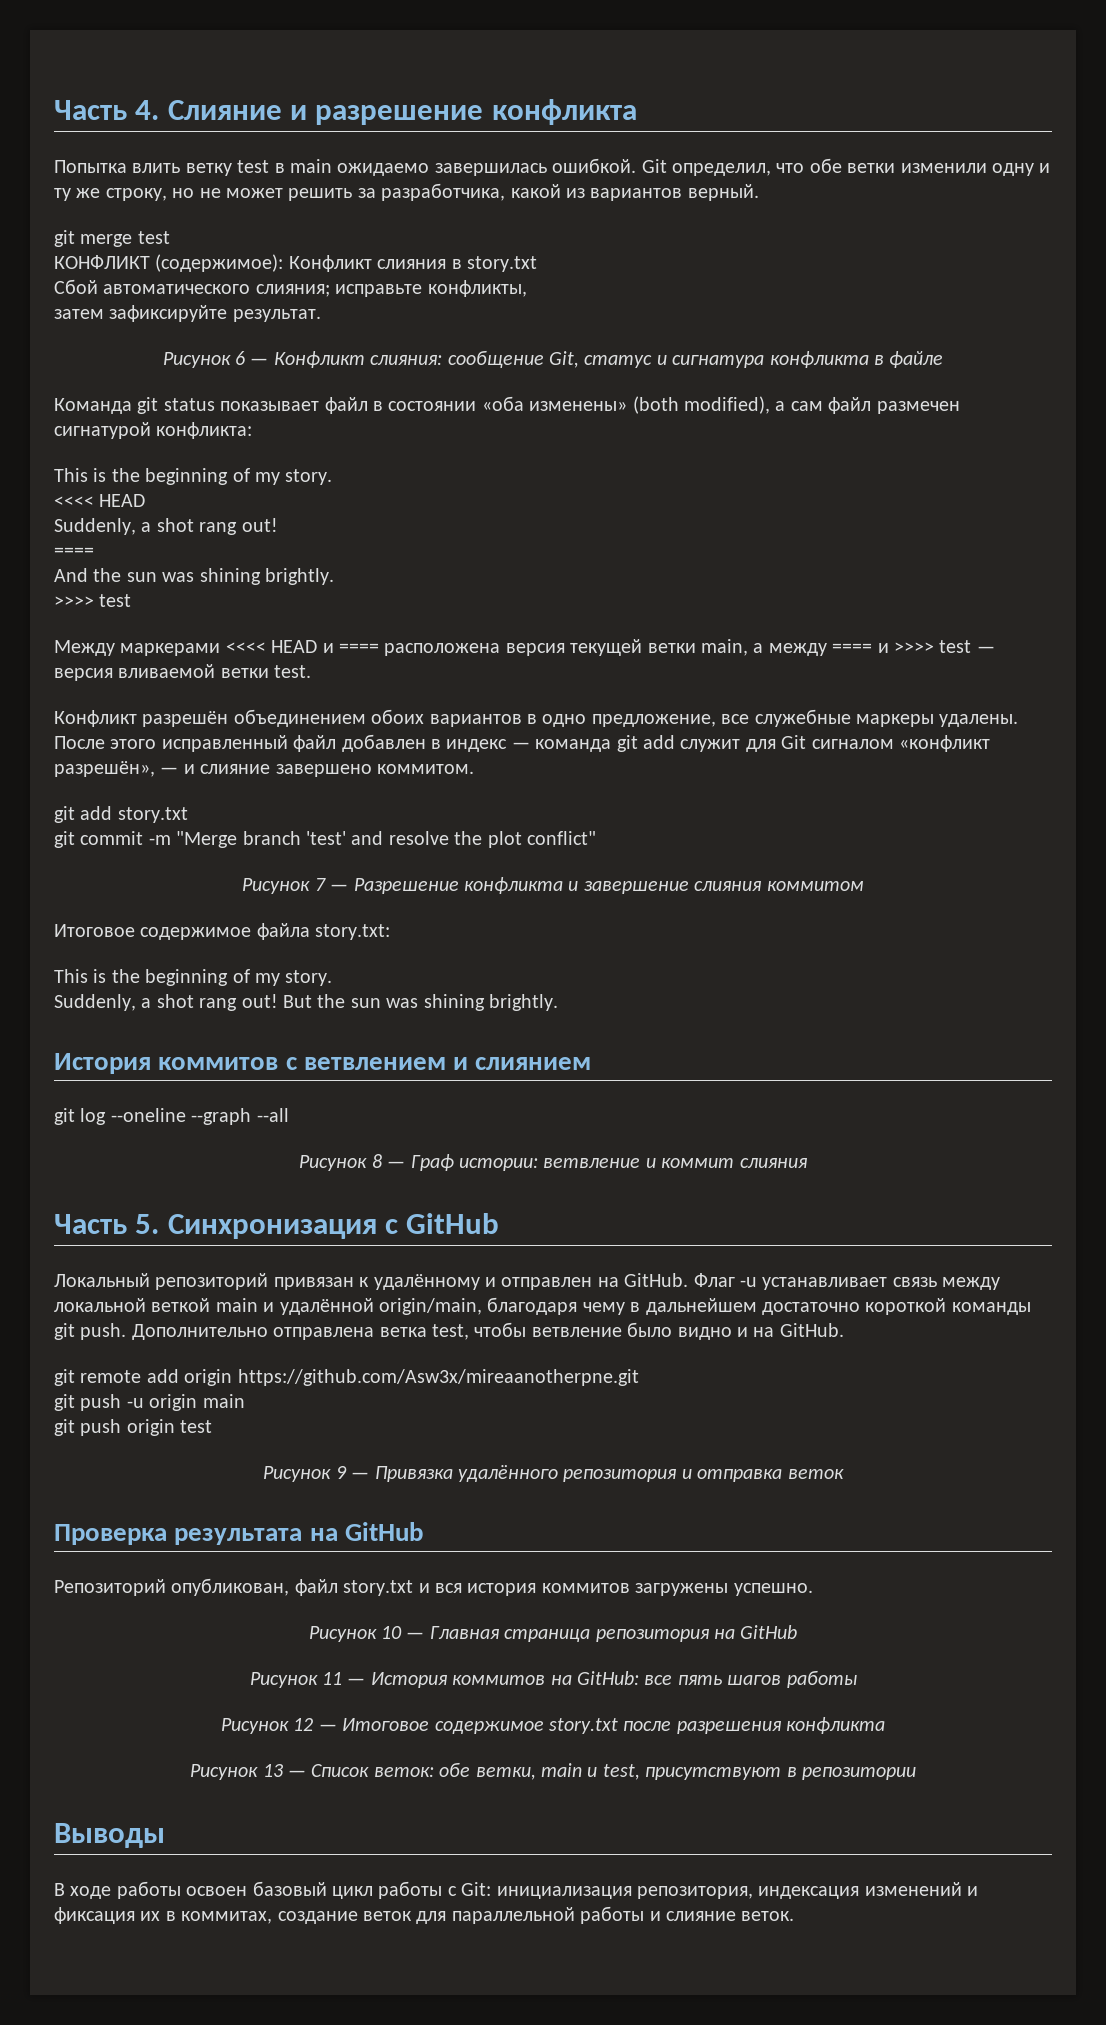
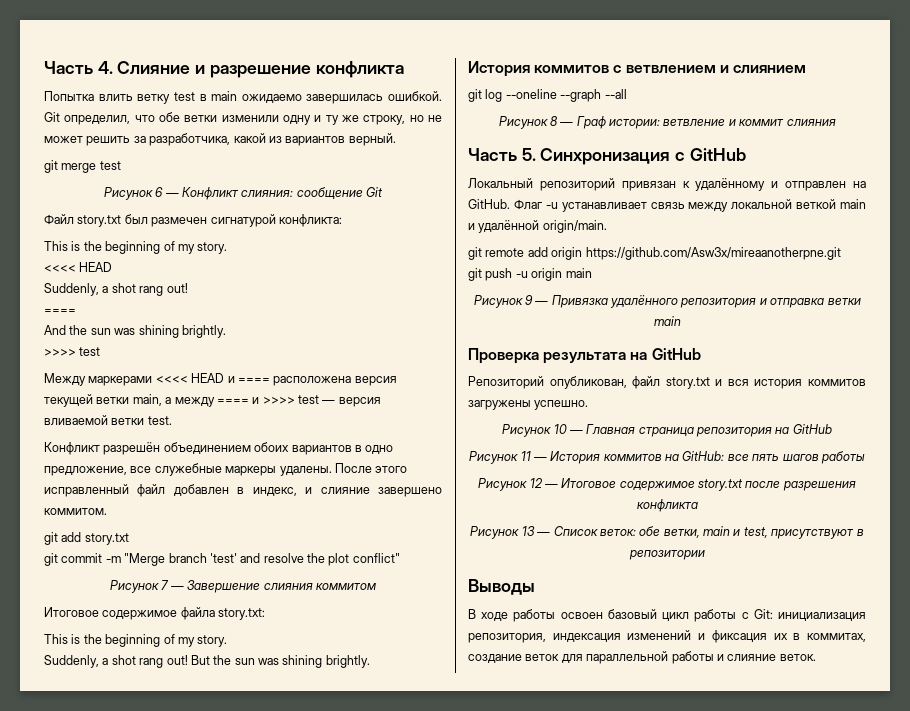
- КОНФЛИКТ (содержимое): Конфликт слияния в story.txt
- Сбой автоматического слияния; исправьте конфликты,
- затем зафиксируйте результат.
- Рисунок 6 — Конфликт слияния: сообщение Git, статус и сигнатура конфликта в файле
- Команда git status показывает файл в состоянии «оба изменены» (both modified), а сам файл размечен сигнатурой конфликта:
+ Рисунок 6 — Конфликт слияния: сообщение Git
+ Файл story.txt был размечен сигнатурой конфликта:
- После этого исправленный файл добавлен в индекс — команда git add служит для Git сигналом «конфликт разрешён», — и слияние завершено коммитом.
+ После этого исправленный файл добавлен в индекс, и слияние завершено коммитом.
- Рисунок 7 — Разрешение конфликта и завершение слияния коммитом
+ Рисунок 7 — Завершение слияния коммитом
- Флаг -u устанавливает связь между локальной веткой main и удалённой origin/main, благодаря чему в дальнейшем достаточно короткой команды git push. Дополнительно отправлена ветка test, чтобы ветвление было видно и на GitHub.
+ Флаг -u устанавливает связь между локальной веткой main и удалённой origin/main.
- git push origin test
- Рисунок 9 — Привязка удалённого репозитория и отправка веток
+ Рисунок 9 — Привязка удалённого репозитория и отправка ветки main

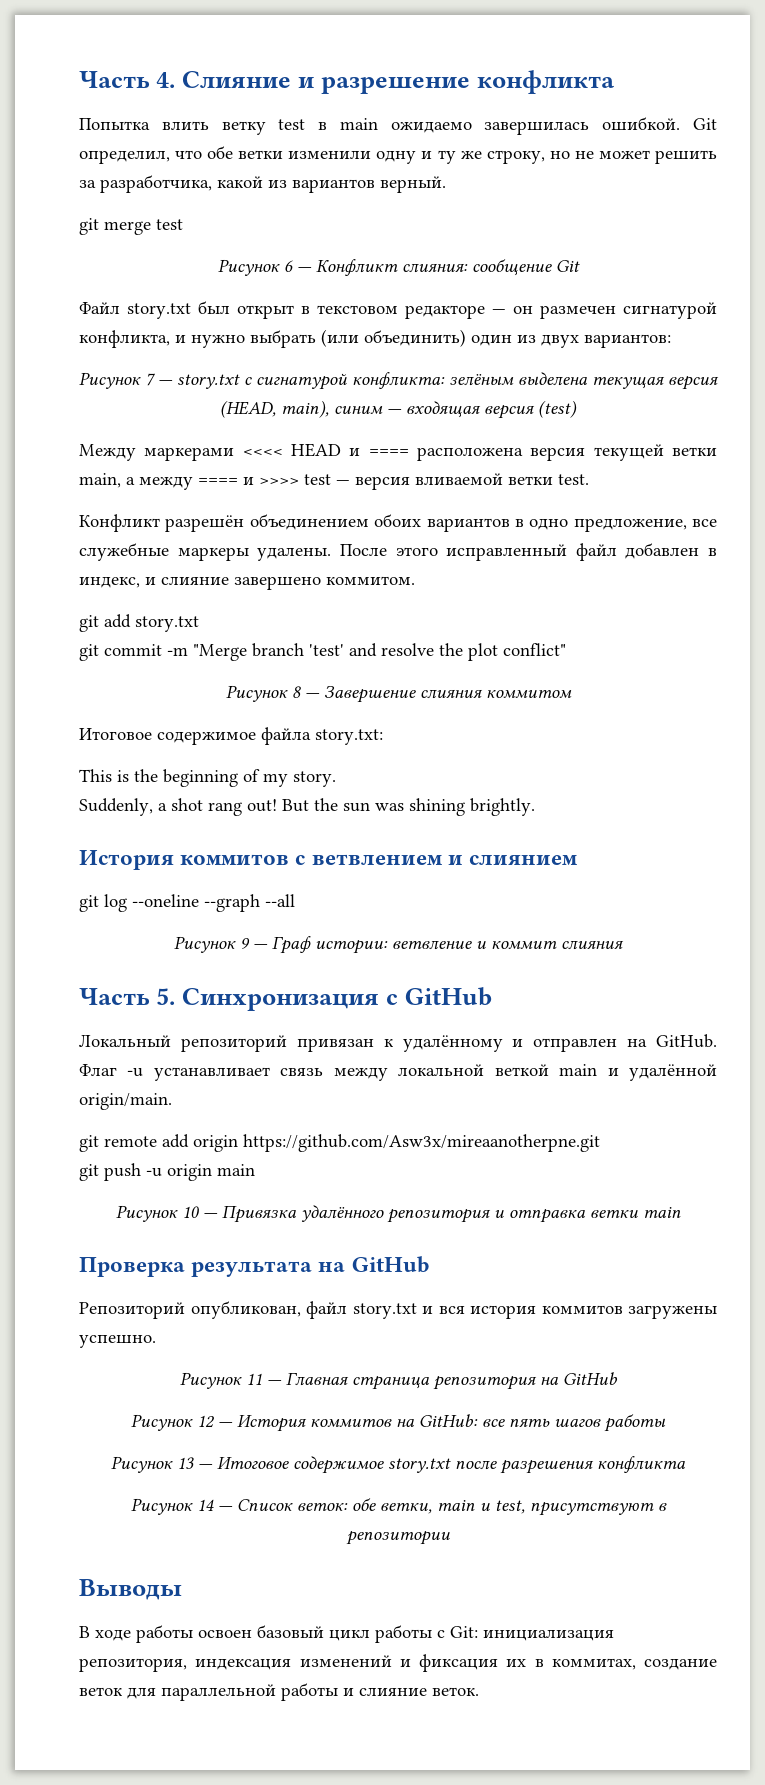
- Файл story.txt был размечен сигнатурой конфликта:
- This is the beginning of my story.
- <<<< HEAD
- Suddenly, a shot rang out!
- ====
- And the sun was shining brightly.
- >>>> test
+ Файл story.txt был открыт в текстовом редакторе — он размечен сигнатурой конфликта, и нужно выбрать (или объединить) один из двух вариантов:
+ Рисунок 7 — story.txt с сигнатурой конфликта: зелёным выделена текущая версия (HEAD, main), синим — входящая версия (test)
- Рисунок 7 — Завершение слияния коммитом
+ Рисунок 8 — Завершение слияния коммитом
- Рисунок 8 — Граф истории: ветвление и коммит слияния
+ Рисунок 9 — Граф истории: ветвление и коммит слияния
- Рисунок 9 — Привязка удалённого репозитория и отправка ветки main
+ Рисунок 10 — Привязка удалённого репозитория и отправка ветки main
- Рисунок 10 — Главная страница репозитория на GitHub
+ Рисунок 11 — Главная страница репозитория на GitHub
- Рисунок 11 — История коммитов на GitHub: все пять шагов работы
+ Рисунок 12 — История коммитов на GitHub: все пять шагов работы
- Рисунок 12 — Итоговое содержимое story.txt после разрешения конфликта
+ Рисунок 13 — Итоговое содержимое story.txt после разрешения конфликта
- Рисунок 13 — Список веток: обе ветки, main и test, присутствуют в репозитории
+ Рисунок 14 — Список веток: обе ветки, main и test, присутствуют в репозитории

